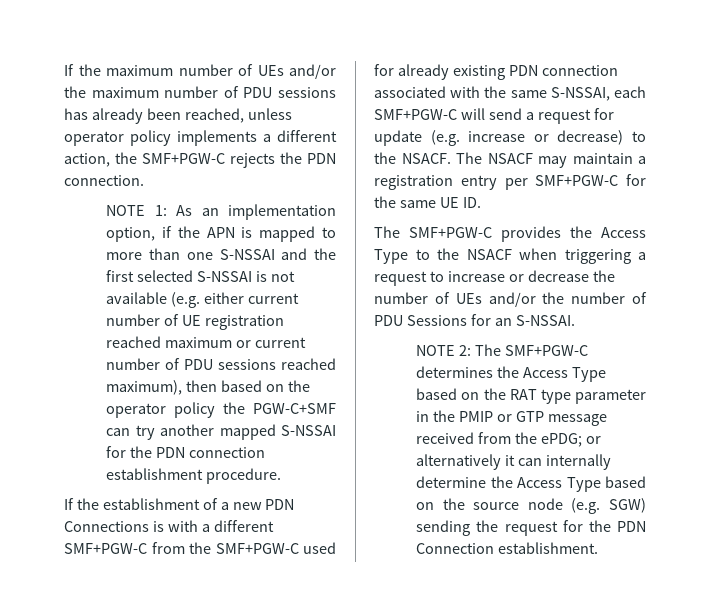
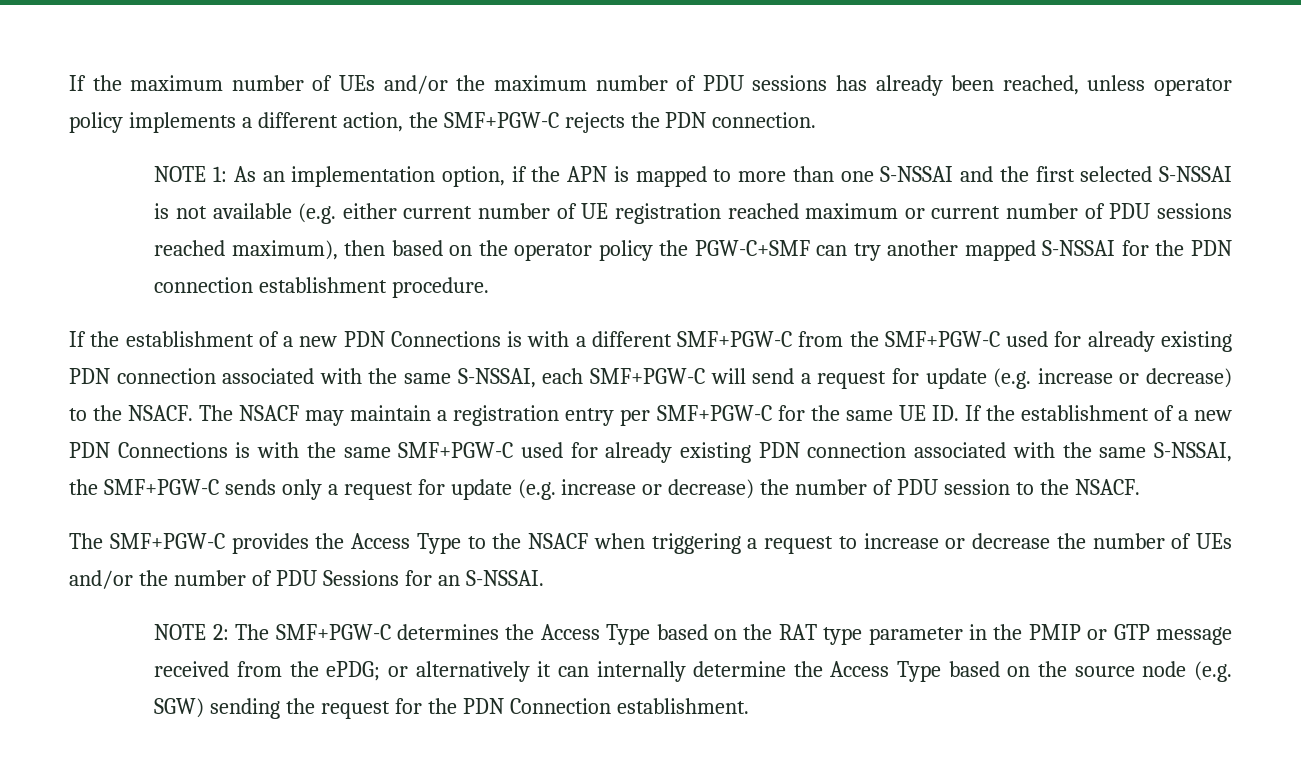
- The NSACF may maintain a registration entry per SMF+PGW-C for the same UE ID.
+ The NSACF may maintain a registration entry per SMF+PGW-C for the same UE ID. If the establishment of a new PDN Connections is with the same SMF+PGW-C used for already existing PDN connection associated with the same S-NSSAI, the SMF+PGW-C sends only a request for update (e.g. increase or decrease) the number of PDU session to the NSACF.

